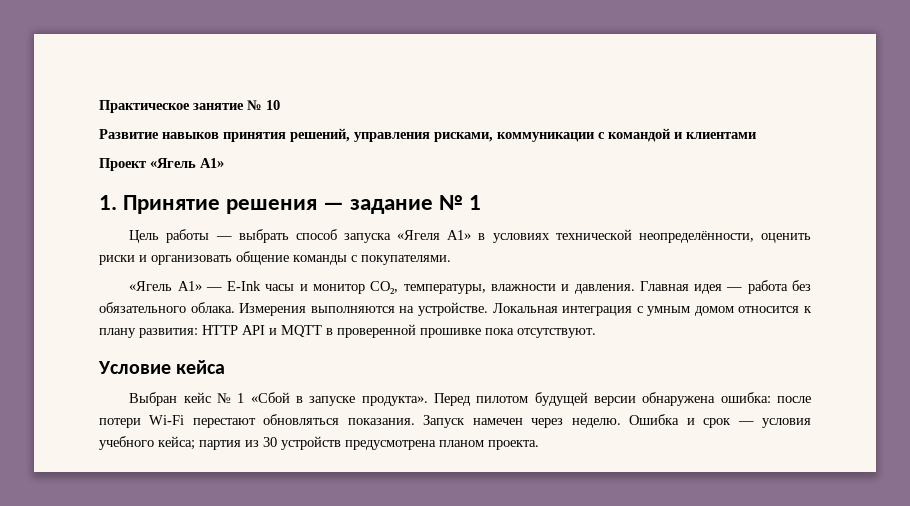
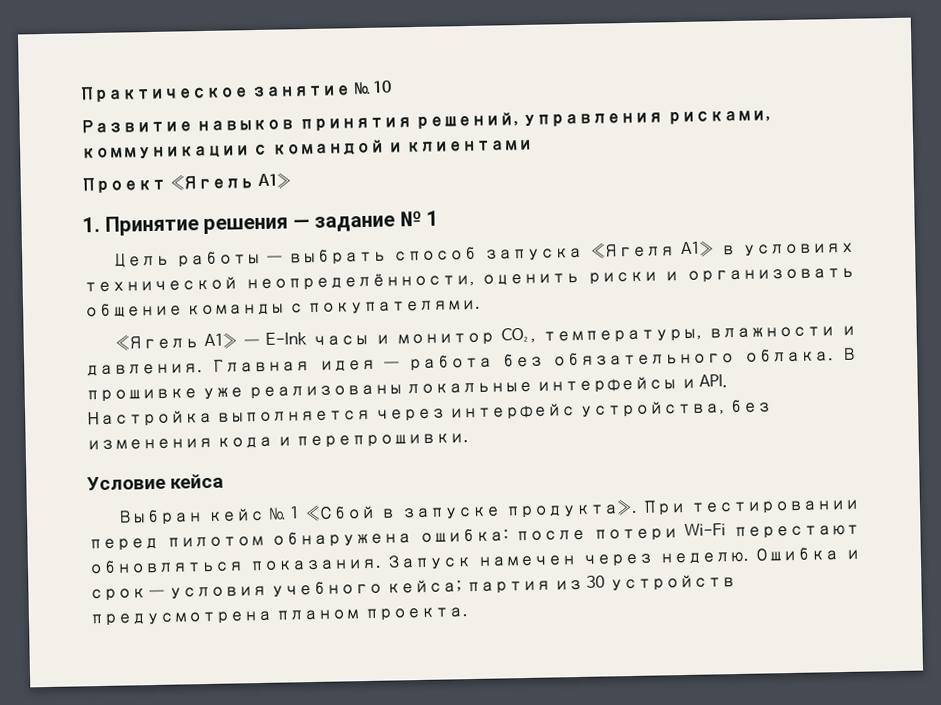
- Измерения выполняются на устройстве. Локальная интеграция с умным домом относится к плану развития: HTTP API и MQTT в проверенной прошивке пока отсутствуют.
+ В прошивке уже реализованы локальные интерфейсы и API. Настройка выполняется через интерфейс устройства, без изменения кода и перепрошивки.
- Перед пилотом будущей версии обнаружена ошибка: после потери Wi-Fi перестают обновляться показания.
+ При тестировании перед пилотом обнаружена ошибка: после потери Wi-Fi перестают обновляться показания.

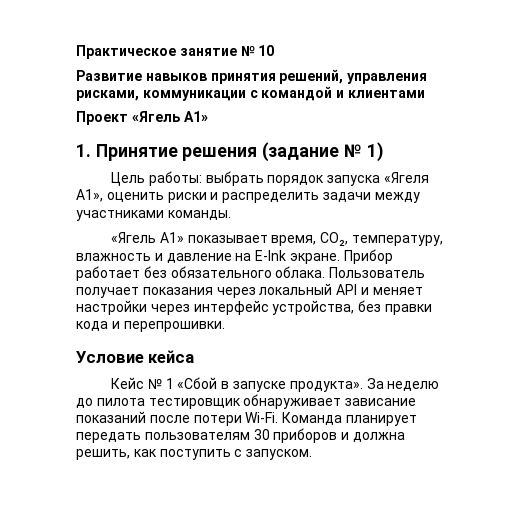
- 1. Принятие решения — задание № 1
- Цель работы — выбрать способ запуска «Ягеля A1» в условиях технической неопределённости, оценить риски и организовать общение команды с покупателями.
- «Ягель A1» — E-Ink часы и монитор CO₂, температуры, влажности и давления. Главная идея — работа без обязательного облака. В прошивке уже реализованы локальные интерфейсы и API. Настройка выполняется через интерфейс устройства, без изменения кода и перепрошивки.
+ 1. Принятие решения (задание № 1)
+ Цель работы: выбрать порядок запуска «Ягеля A1», оценить риски и распределить задачи между участниками команды.
+ «Ягель A1» показывает время, CO₂, температуру, влажность и давление на E-Ink экране. Прибор работает без обязательного облака. Пользователь получает показания через локальный API и меняет настройки через интерфейс устройства, без правки кода и перепрошивки.
- Выбран кейс № 1 «Сбой в запуске продукта».
+ Кейс № 1 «Сбой в запуске продукта».
- При тестировании перед пилотом обнаружена ошибка: после потери Wi-Fi перестают обновляться показания. Запуск намечен через неделю. Ошибка и срок — условия учебного кейса; партия из 30 устройств предусмотрена планом проекта.
+ За неделю до пилота тестировщик обнаруживает зависание показаний после потери Wi-Fi. Команда планирует передать пользователям 30 приборов и должна решить, как поступить с запуском.

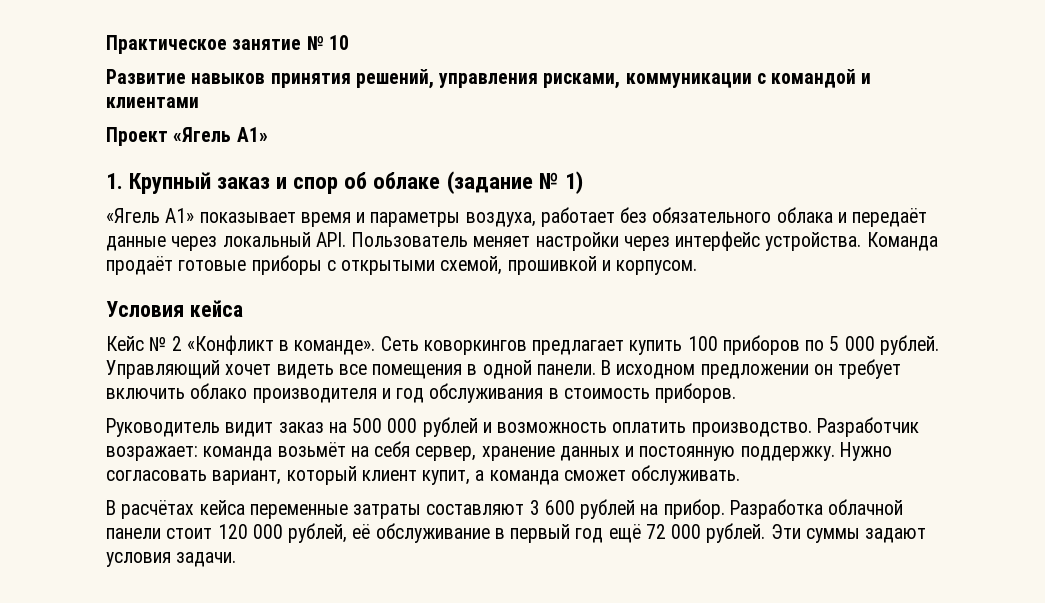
- 1. Принятие решения (задание № 1)
- Цель работы: выбрать порядок запуска «Ягеля A1», оценить риски и распределить задачи между участниками команды.
- «Ягель A1» показывает время, CO₂, температуру, влажность и давление на E-Ink экране. Прибор работает без обязательного облака. Пользователь получает показания через локальный API и меняет настройки через интерфейс устройства, без правки кода и перепрошивки.
- Условие кейса
- Кейс № 1 «Сбой в запуске продукта». За неделю до пилота тестировщик обнаруживает зависание показаний после потери Wi-Fi. Команда планирует передать пользователям 30 приборов и должна решить, как поступить с запуском.
+ 1. Крупный заказ и спор об облаке (задание № 1)
+ «Ягель A1» показывает время и параметры воздуха, работает без обязательного облака и передаёт данные через локальный API. Пользователь меняет настройки через интерфейс устройства. Команда продаёт готовые приборы с открытыми схемой, прошивкой и корпусом.
+ Условия кейса
+ Кейс № 2 «Конфликт в команде». Сеть коворкингов предлагает купить 100 приборов по 5 000 рублей. Управляющий хочет видеть все помещения в одной панели. В исходном предложении он требует включить облако производителя и год обслуживания в стоимость приборов.
+ Руководитель видит заказ на 500 000 рублей и возможность оплатить производство. Разработчик возражает: команда возьмёт на себя сервер, хранение данных и постоянную поддержку. Нужно согласовать вариант, который клиент купит, а команда сможет обслуживать.
+ В расчётах кейса переменные затраты составляют 3 600 рублей на прибор. Разработка облачной панели стоит 120 000 рублей, её обслуживание в первый год ещё 72 000 рублей. Эти суммы задают условия задачи.

